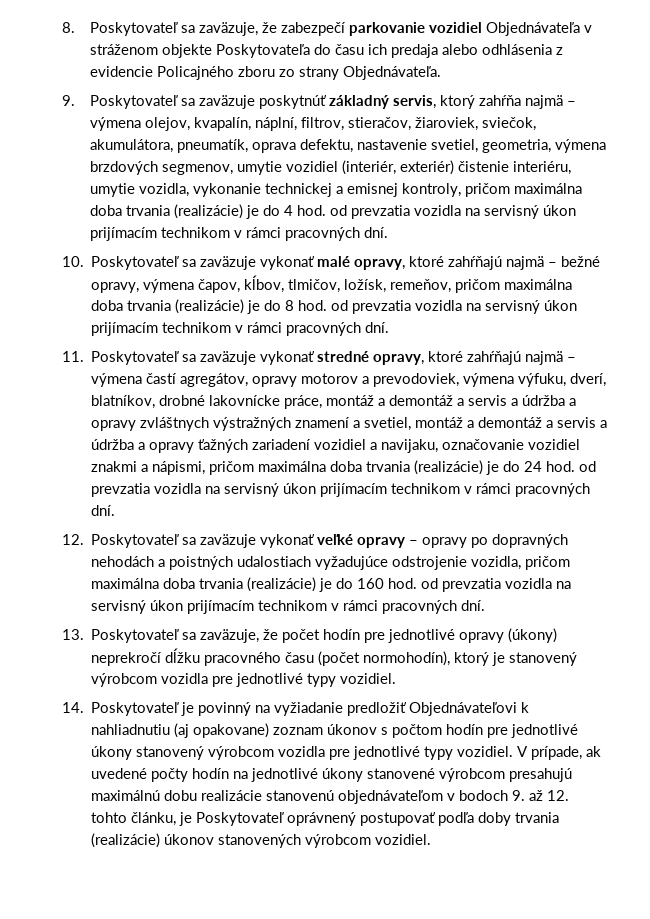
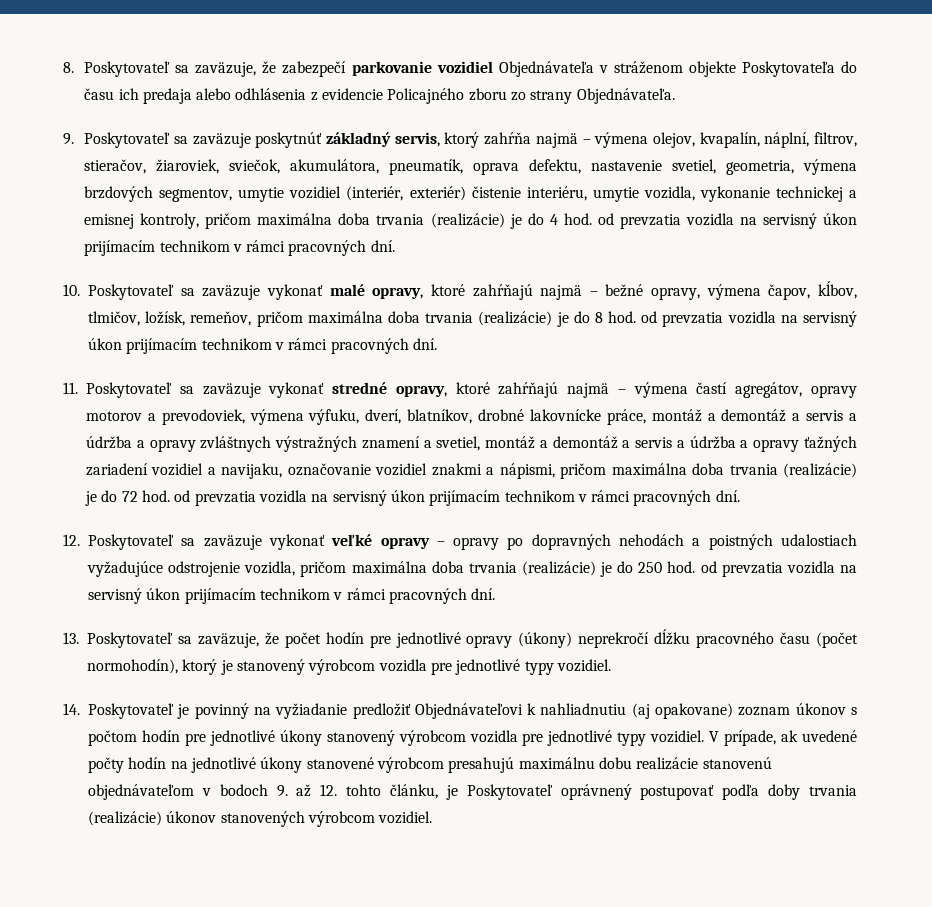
- 9. Poskytovateľ sa zaväzuje poskytnúť základný servis, ktorý zahŕňa najmä – výmena olejov, kvapalín, náplní, filtrov, stieračov, žiaroviek, sviečok, akumulátora, pneumatík, oprava defektu, nastavenie svetiel, geometria, výmena brzdových segmenov, umytie vozidiel (interiér, exteriér) čistenie interiéru, umytie vozidla, vykonanie technickej a emisnej kontroly, pričom maximálna doba trvania (realizácie) je do 4 hod. od prevzatia vozidla na servisný úkon prijímacím technikom v rámci pracovných dní.
+ 9. Poskytovateľ sa zaväzuje poskytnúť základný servis, ktorý zahŕňa najmä – výmena olejov, kvapalín, náplní, filtrov, stieračov, žiaroviek, sviečok, akumulátora, pneumatík, oprava defektu, nastavenie svetiel, geometria, výmena brzdových segmentov, umytie vozidiel (interiér, exteriér) čistenie interiéru, umytie vozidla, vykonanie technickej a emisnej kontroly, pričom maximálna doba trvania (realizácie) je do 4 hod. od prevzatia vozidla na servisný úkon prijímacím technikom v rámci pracovných dní.
- 11. Poskytovateľ sa zaväzuje vykonať stredné opravy, ktoré zahŕňajú najmä – výmena častí agregátov, opravy motorov a prevodoviek, výmena výfuku, dverí, blatníkov, drobné lakovnícke práce, montáž a demontáž a servis a údržba a opravy zvláštnych výstražných znamení a svetiel, montáž a demontáž a servis a údržba a opravy ťažných zariadení vozidiel a navijaku, označovanie vozidiel znakmi a nápismi, pričom maximálna doba trvania (realizácie) je do 24 hod. od prevzatia vozidla na servisný úkon prijímacím technikom v rámci pracovných dní.
+ 11. Poskytovateľ sa zaväzuje vykonať stredné opravy, ktoré zahŕňajú najmä – výmena častí agregátov, opravy motorov a prevodoviek, výmena výfuku, dverí, blatníkov, drobné lakovnícke práce, montáž a demontáž a servis a údržba a opravy zvláštnych výstražných znamení a svetiel, montáž a demontáž a servis a údržba a opravy ťažných zariadení vozidiel a navijaku, označovanie vozidiel znakmi a nápismi, pričom maximálna doba trvania (realizácie) je do 72 hod. od prevzatia vozidla na servisný úkon prijímacím technikom v rámci pracovných dní.
- 12. Poskytovateľ sa zaväzuje vykonať veľké opravy – opravy po dopravných nehodách a poistných udalostiach vyžadujúce odstrojenie vozidla, pričom maximálna doba trvania (realizácie) je do 160 hod. od prevzatia vozidla na servisný úkon prijímacím technikom v rámci pracovných dní.
+ 12. Poskytovateľ sa zaväzuje vykonať veľké opravy – opravy po dopravných nehodách a poistných udalostiach vyžadujúce odstrojenie vozidla, pričom maximálna doba trvania (realizácie) je do 250 hod. od prevzatia vozidla na servisný úkon prijímacím technikom v rámci pracovných dní.
- V prípade, ak uvedené počty hodín na jednotlivé úkony stanovené výrobcom presahujú maximálnú dobu realizácie stanovenú objednávateľom v bodoch 9. až 12. tohto článku, je Poskytovateľ oprávnený postupovať podľa doby trvania (realizácie) úkonov stanovených výrobcom vozidiel.
+ V prípade, ak uvedené počty hodín na jednotlivé úkony stanovené výrobcom presahujú maximálnu dobu realizácie stanovenú objednávateľom v bodoch 9. až 12. tohto článku, je Poskytovateľ oprávnený postupovať podľa doby trvania (realizácie) úkonov stanovených výrobcom vozidiel.

